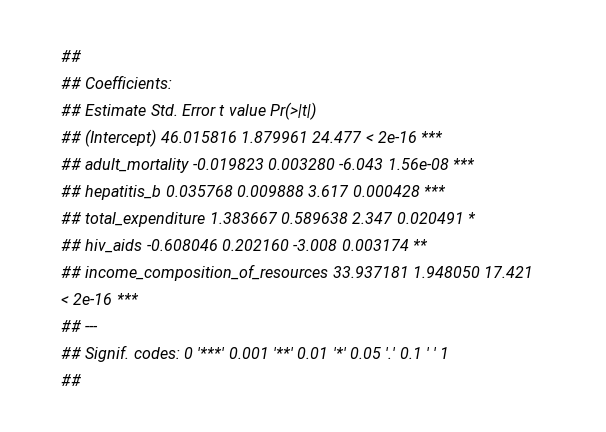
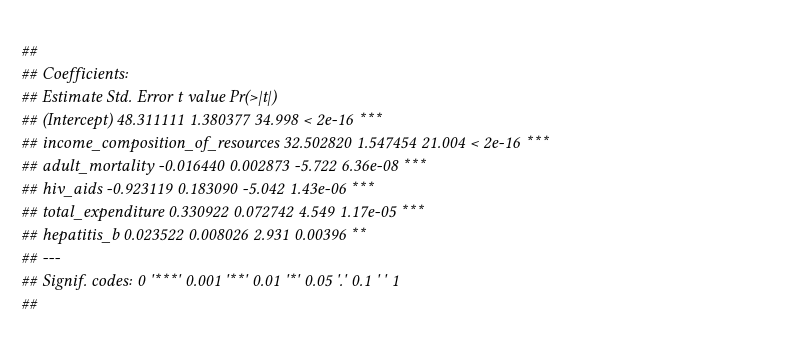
- ## (Intercept) 46.015816 1.879961 24.477 < 2e-16 ***
+ ## (Intercept) 48.311111 1.380377 34.998 < 2e-16 ***
+ ## income_composition_of_resources 32.502820 1.547454 21.004 < 2e-16 ***
- ## adult_mortality -0.019823 0.003280 -6.043 1.56e-08 ***
- ## hepatitis_b 0.035768 0.009888 3.617 0.000428 ***
- ## total_expenditure 1.383667 0.589638 2.347 0.020491 *
- ## hiv_aids -0.608046 0.202160 -3.008 0.003174 **
- ## income_composition_of_resources 33.937181 1.948050 17.421 < 2e-16 ***
+ ## adult_mortality -0.016440 0.002873 -5.722 6.36e-08 ***
+ ## hiv_aids -0.923119 0.183090 -5.042 1.43e-06 ***
+ ## total_expenditure 0.330922 0.072742 4.549 1.17e-05 ***
+ ## hepatitis_b 0.023522 0.008026 2.931 0.00396 **

